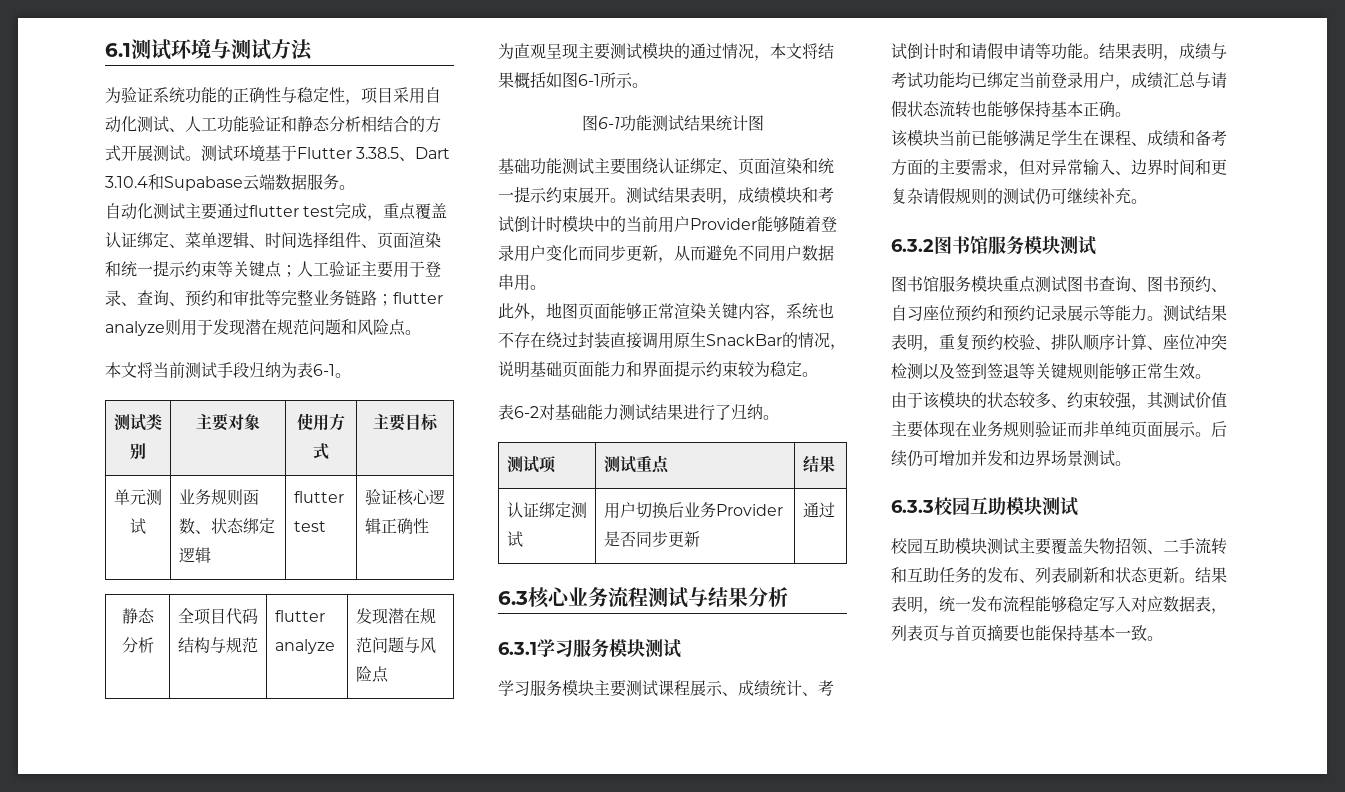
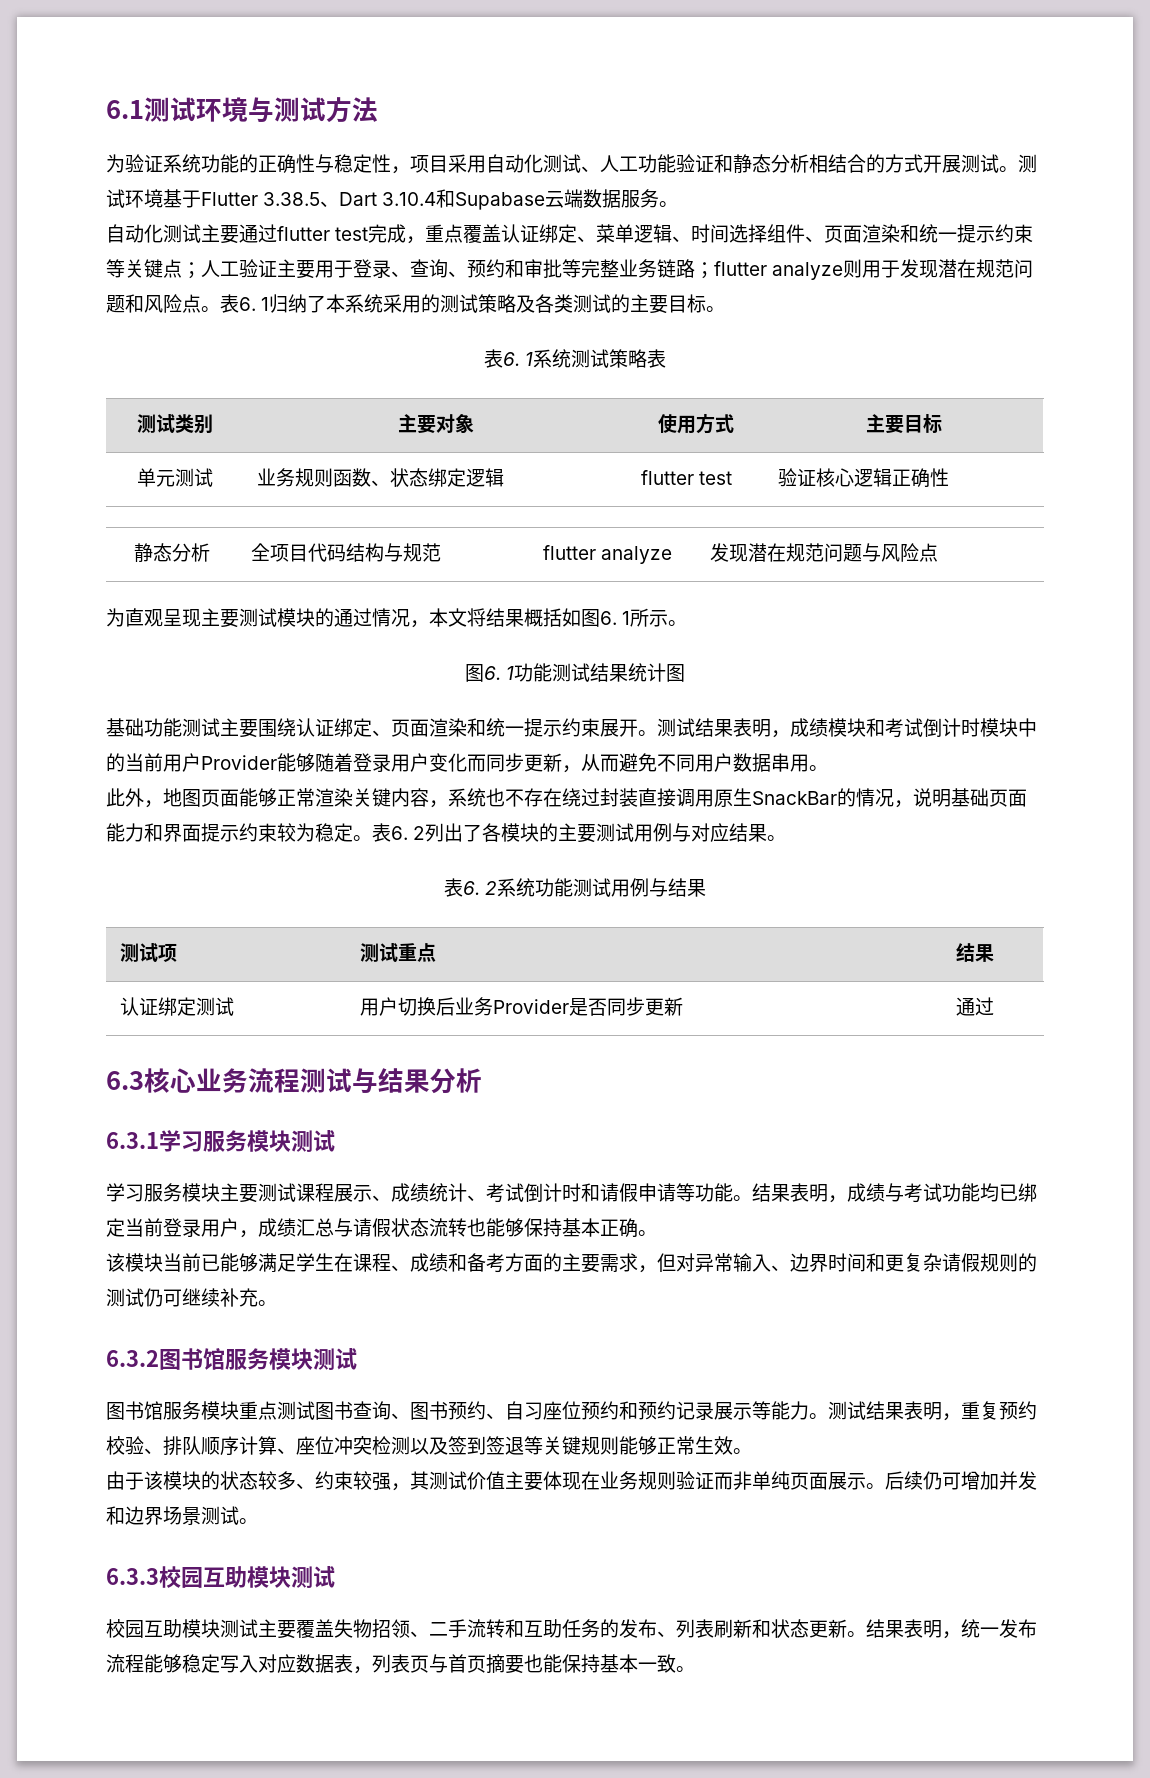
- 自动化测试主要通过flutter test完成，重点覆盖认证绑定、菜单逻辑、时间选择组件、页面渲染和统一提示约束等关键点；人工验证主要用于登录、查询、预约和审批等完整业务链路；flutter analyze则用于发现潜在规范问题和风险点。
- 本文将当前测试手段归纳为表6-1。
+ 自动化测试主要通过flutter test完成，重点覆盖认证绑定、菜单逻辑、时间选择组件、页面渲染和统一提示约束等关键点；人工验证主要用于登录、查询、预约和审批等完整业务链路；flutter analyze则用于发现潜在规范问题和风险点。表6. 1归纳了本系统采用的测试策略及各类测试的主要目标。
+ 表6. 1系统测试策略表
- 为直观呈现主要测试模块的通过情况，本文将结果概括如图6-1所示。
+ 为直观呈现主要测试模块的通过情况，本文将结果概括如图6. 1所示。
- 图6-1功能测试结果统计图
+ 图6. 1功能测试结果统计图
- 此外，地图页面能够正常渲染关键内容，系统也不存在绕过封装直接调用原生SnackBar的情况，说明基础页面能力和界面提示约束较为稳定。
- 表6-2对基础能力测试结果进行了归纳。
+ 此外，地图页面能够正常渲染关键内容，系统也不存在绕过封装直接调用原生SnackBar的情况，说明基础页面能力和界面提示约束较为稳定。表6. 2列出了各模块的主要测试用例与对应结果。
+ 表6. 2系统功能测试用例与结果

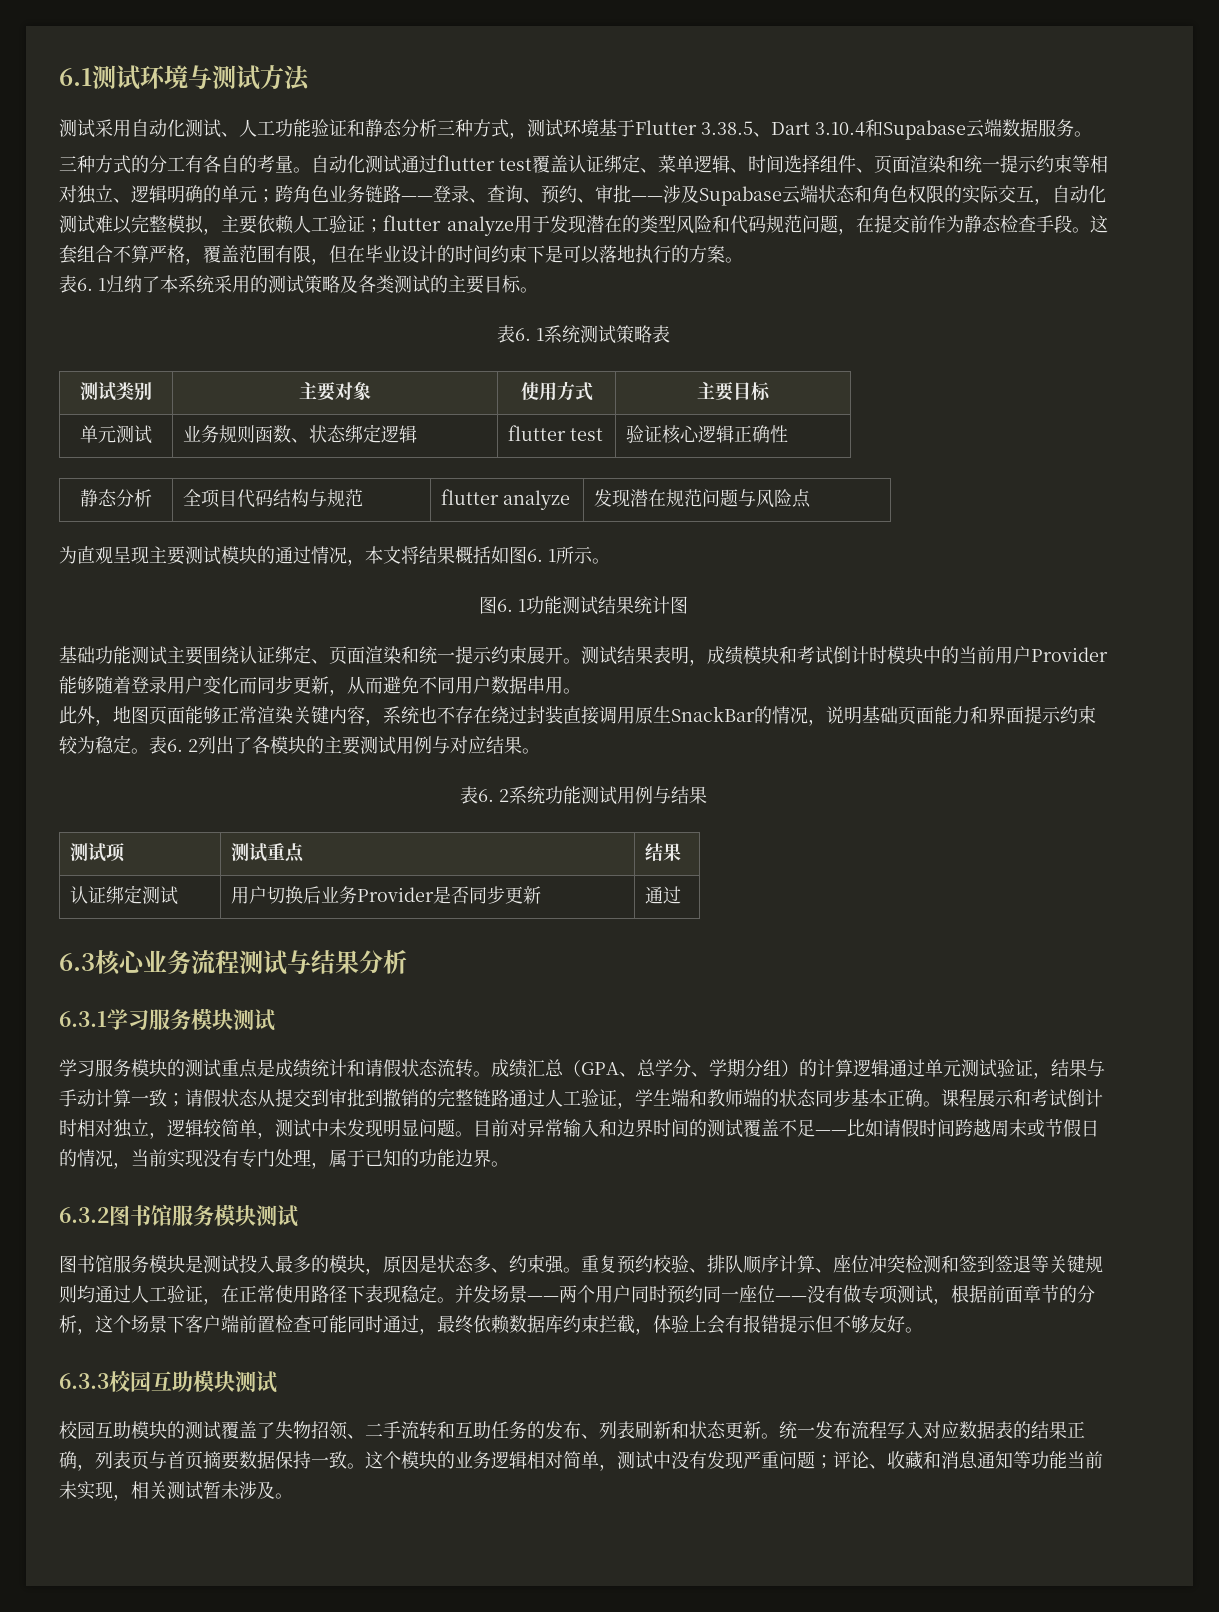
- 为验证系统功能的正确性与稳定性，项目采用自动化测试、人工功能验证和静态分析相结合的方式开展测试。测试环境基于Flutter 3.38.5、Dart 3.10.4和Supabase云端数据服务。
+ 测试采用自动化测试、人工功能验证和静态分析三种方式，测试环境基于Flutter 3.38.5、Dart 3.10.4和Supabase云端数据服务。
- 自动化测试主要通过flutter test完成，重点覆盖认证绑定、菜单逻辑、时间选择组件、页面渲染和统一提示约束等关键点；人工验证主要用于登录、查询、预约和审批等完整业务链路；flutter analyze则用于发现潜在规范问题和风险点。表6. 1归纳了本系统采用的测试策略及各类测试的主要目标。
+ 三种方式的分工有各自的考量。自动化测试通过flutter test覆盖认证绑定、菜单逻辑、时间选择组件、页面渲染和统一提示约束等相对独立、逻辑明确的单元；跨角色业务链路——登录、查询、预约、审批——涉及Supabase云端状态和角色权限的实际交互，自动化测试难以完整模拟，主要依赖人工验证；flutter analyze用于发现潜在的类型风险和代码规范问题，在提交前作为静态检查手段。这套组合不算严格，覆盖范围有限，但在毕业设计的时间约束下是可以落地执行的方案。
+ 表6. 1归纳了本系统采用的测试策略及各类测试的主要目标。
- 学习服务模块主要测试课程展示、成绩统计、考试倒计时和请假申请等功能。结果表明，成绩与考试功能均已绑定当前登录用户，成绩汇总与请假状态流转也能够保持基本正确。
- 该模块当前已能够满足学生在课程、成绩和备考方面的主要需求，但对异常输入、边界时间和更复杂请假规则的测试仍可继续补充。
+ 学习服务模块的测试重点是成绩统计和请假状态流转。成绩汇总（GPA、总学分、学期分组）的计算逻辑通过单元测试验证，结果与手动计算一致；请假状态从提交到审批到撤销的完整链路通过人工验证，学生端和教师端的状态同步基本正确。课程展示和考试倒计时相对独立，逻辑较简单，测试中未发现明显问题。目前对异常输入和边界时间的测试覆盖不足——比如请假时间跨越周末或节假日的情况，当前实现没有专门处理，属于已知的功能边界。
- 图书馆服务模块重点测试图书查询、图书预约、自习座位预约和预约记录展示等能力。测试结果表明，重复预约校验、排队顺序计算、座位冲突检测以及签到签退等关键规则能够正常生效。
- 由于该模块的状态较多、约束较强，其测试价值主要体现在业务规则验证而非单纯页面展示。后续仍可增加并发和边界场景测试。
+ 图书馆服务模块是测试投入最多的模块，原因是状态多、约束强。重复预约校验、排队顺序计算、座位冲突检测和签到签退等关键规则均通过人工验证，在正常使用路径下表现稳定。并发场景——两个用户同时预约同一座位——没有做专项测试，根据前面章节的分析，这个场景下客户端前置检查可能同时通过，最终依赖数据库约束拦截，体验上会有报错提示但不够友好。
- 校园互助模块测试主要覆盖失物招领、二手流转和互助任务的发布、列表刷新和状态更新。
+ 校园互助模块的测试覆盖了失物招领、二手流转和互助任务的发布、列表刷新和状态更新。
- 结果表明，统一发布流程能够稳定写入对应数据表，列表页与首页摘要也能保持基本一致。
+ 统一发布流程写入对应数据表的结果正确，列表页与首页摘要数据保持一致。这个模块的业务逻辑相对简单，测试中没有发现严重问题；评论、收藏和消息通知等功能当前未实现，相关测试暂未涉及。

